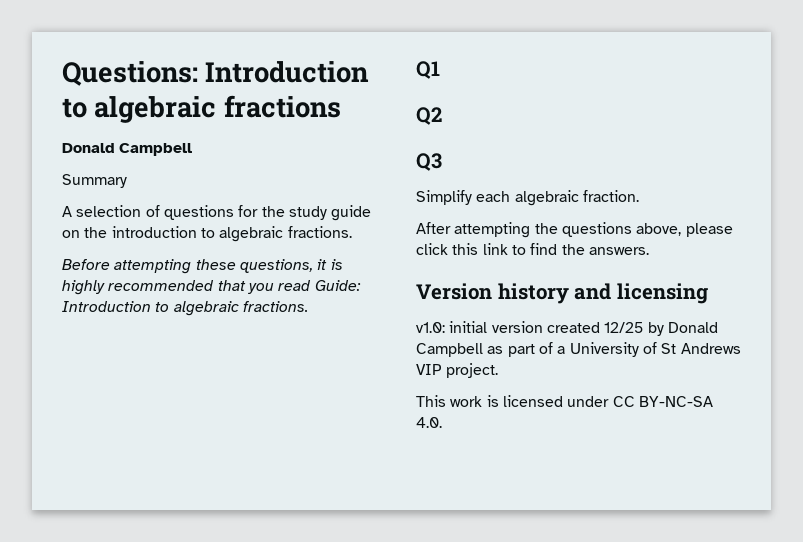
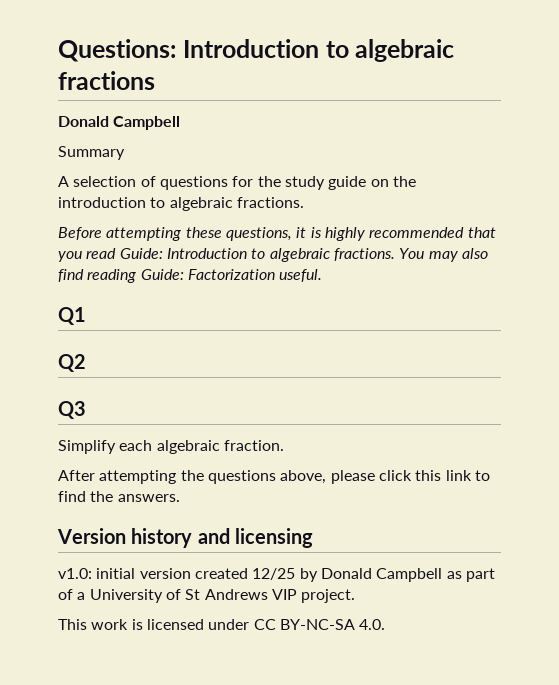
+ You may also find reading Guide: Factorization useful.

